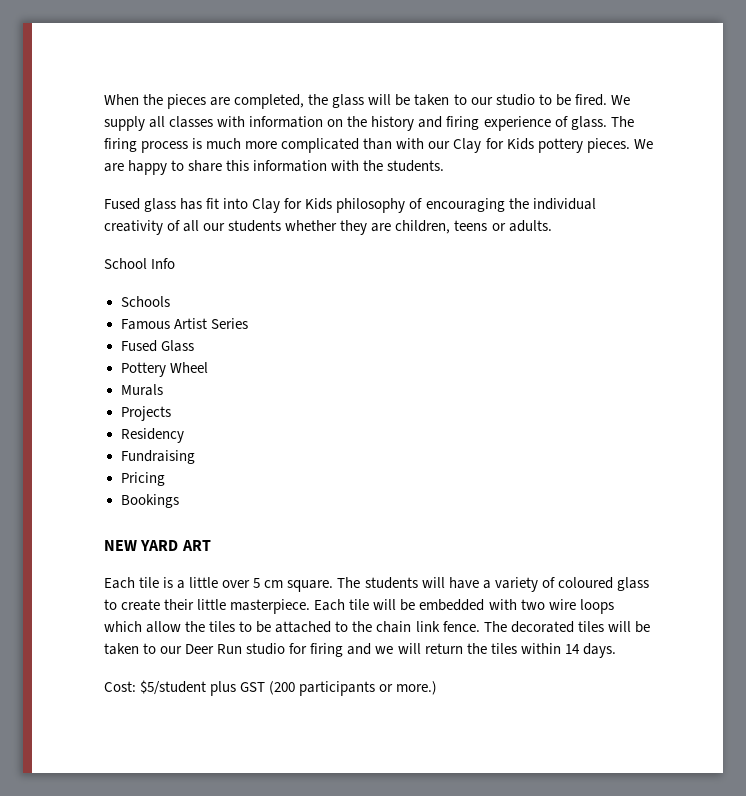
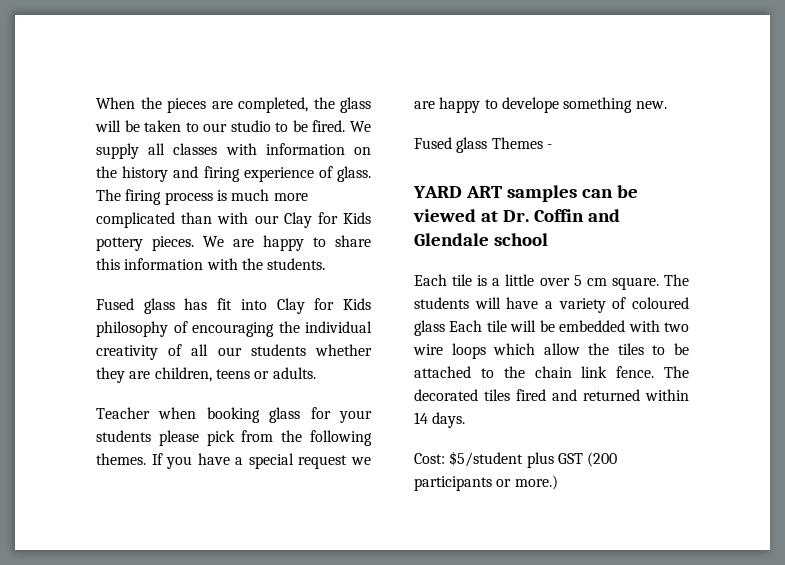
- School Info
- Schools
- Famous Artist Series
- Fused Glass
- Pottery Wheel
- Murals
- Projects
- Residency
- Fundraising
- Pricing
- Bookings
- NEW YARD ART
+ Teacher when booking glass for your students please pick from the following themes. If you have a special request we are happy to develope something new.
+ Fused glass Themes -
+ YARD ART samples can be viewed at Dr. Coffin and Glendale school
- The students will have a variety of coloured glass to create their little masterpiece. Each tile will be embedded with two wire loops which allow the tiles to be attached to the chain link fence.
+ The students will have a variety of coloured glass Each tile will be embedded with two wire loops which allow the tiles to be attached to the chain link fence.
- The decorated tiles will be taken to our Deer Run studio for firing and we will return the tiles within 14 days.
+ The decorated tiles fired and returned within 14 days.

